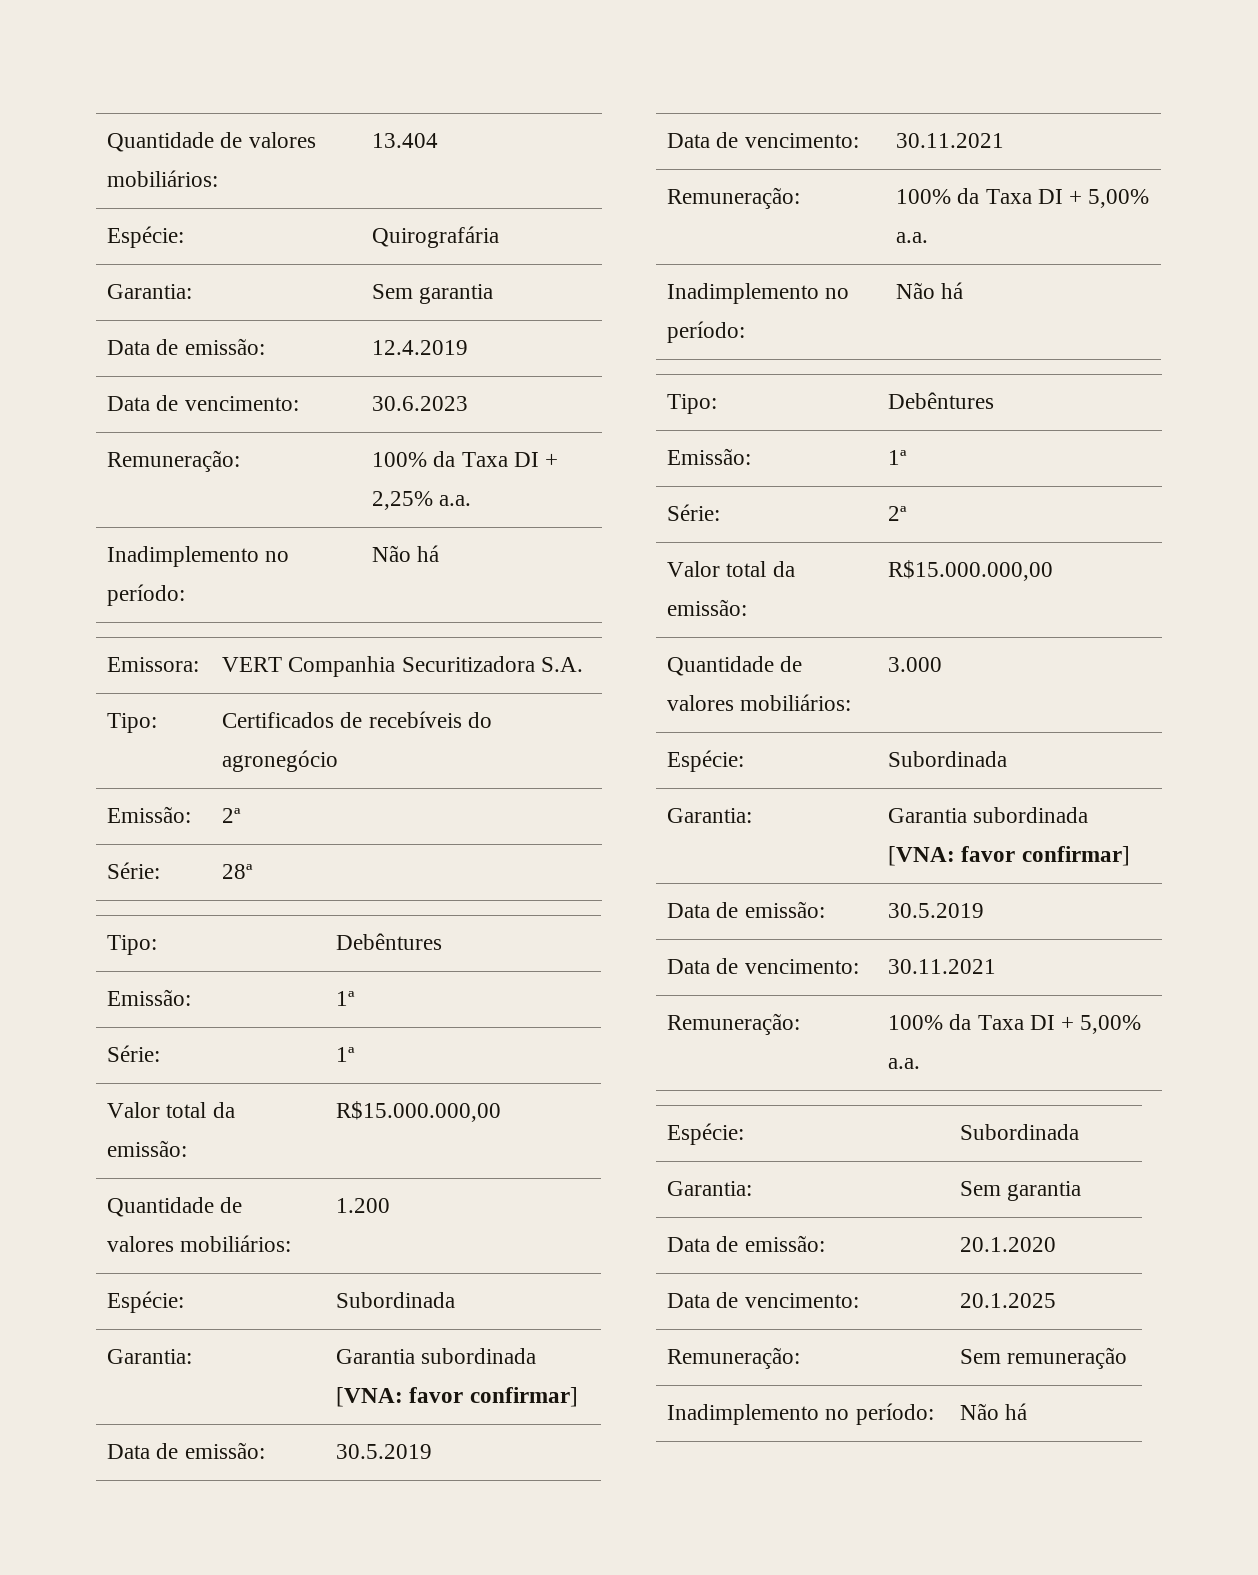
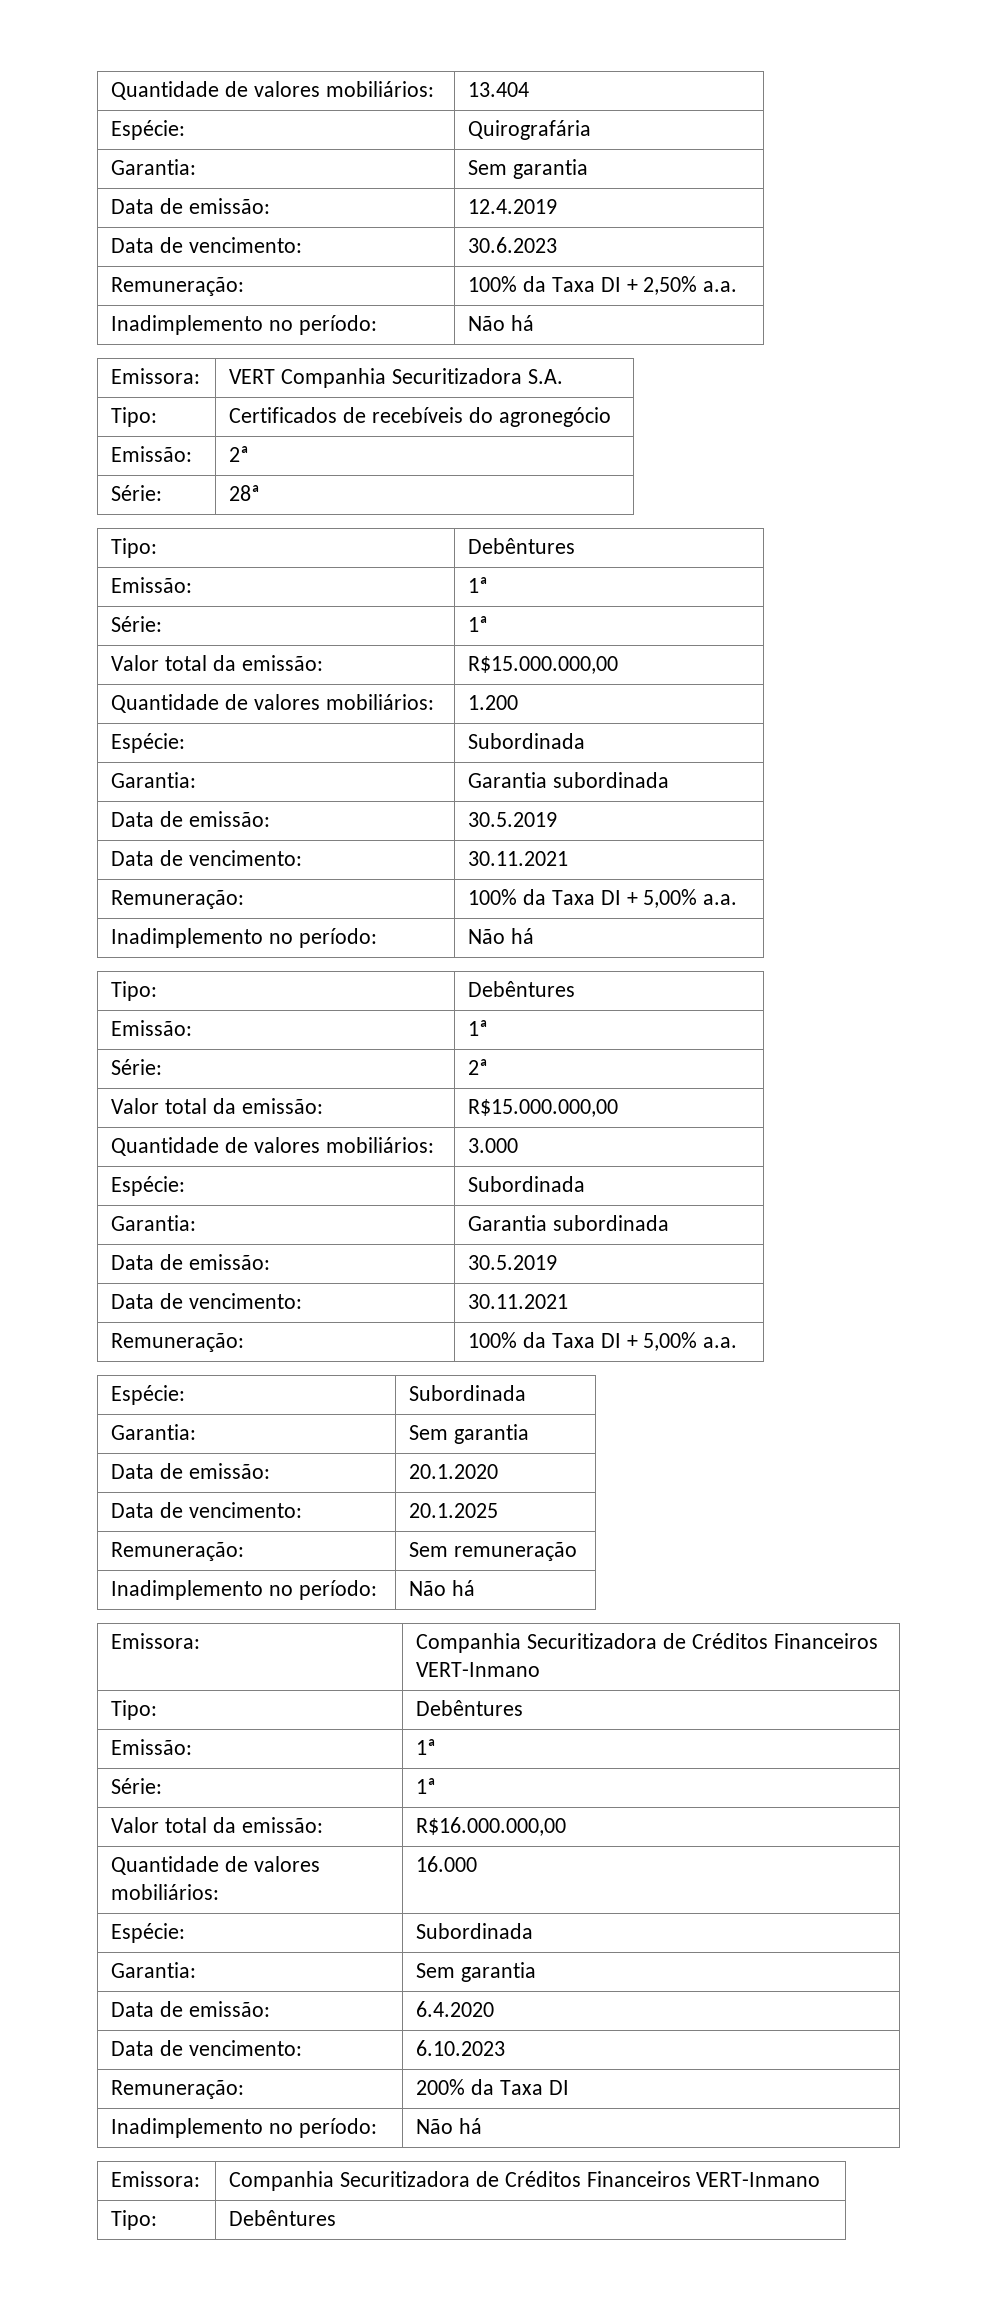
- Remuneração: | 100% da Taxa DI + 2,25% a.a.
+ Remuneração: | 100% da Taxa DI + 2,50% a.a.
  Quantidade de valores mobiliários: | 1.200
  Espécie: | Subordinada
- Garantia: | Garantia subordinada [VNA: favor confirmar]
+ Garantia: | Garantia subordinada
  Quantidade de valores mobiliários: | 3.000
  Espécie: | Subordinada
- Garantia: | Garantia subordinada [VNA: favor confirmar]
+ Garantia: | Garantia subordinada
  Remuneração: | Sem remuneração
  Inadimplemento no período: | Não há
+ Emissora: | Companhia Securitizadora de Créditos Financeiros VERT-Inmano
+ Tipo: | Debêntures
+ Emissão: | 1ª
+ Série: | 1ª
+ Valor total da emissão: | R$16.000.000,00
+ Quantidade de valores mobiliários: | 16.000
+ Espécie: | Subordinada
+ Garantia: | Sem garantia
+ Data de emissão: | 6.4.2020
+ Data de vencimento: | 6.10.2023
+ Remuneração: | 200% da Taxa DI
+ Inadimplemento no período: | Não há
+ Emissora: | Companhia Securitizadora de Créditos Financeiros VERT-Inmano
+ Tipo: | Debêntures

